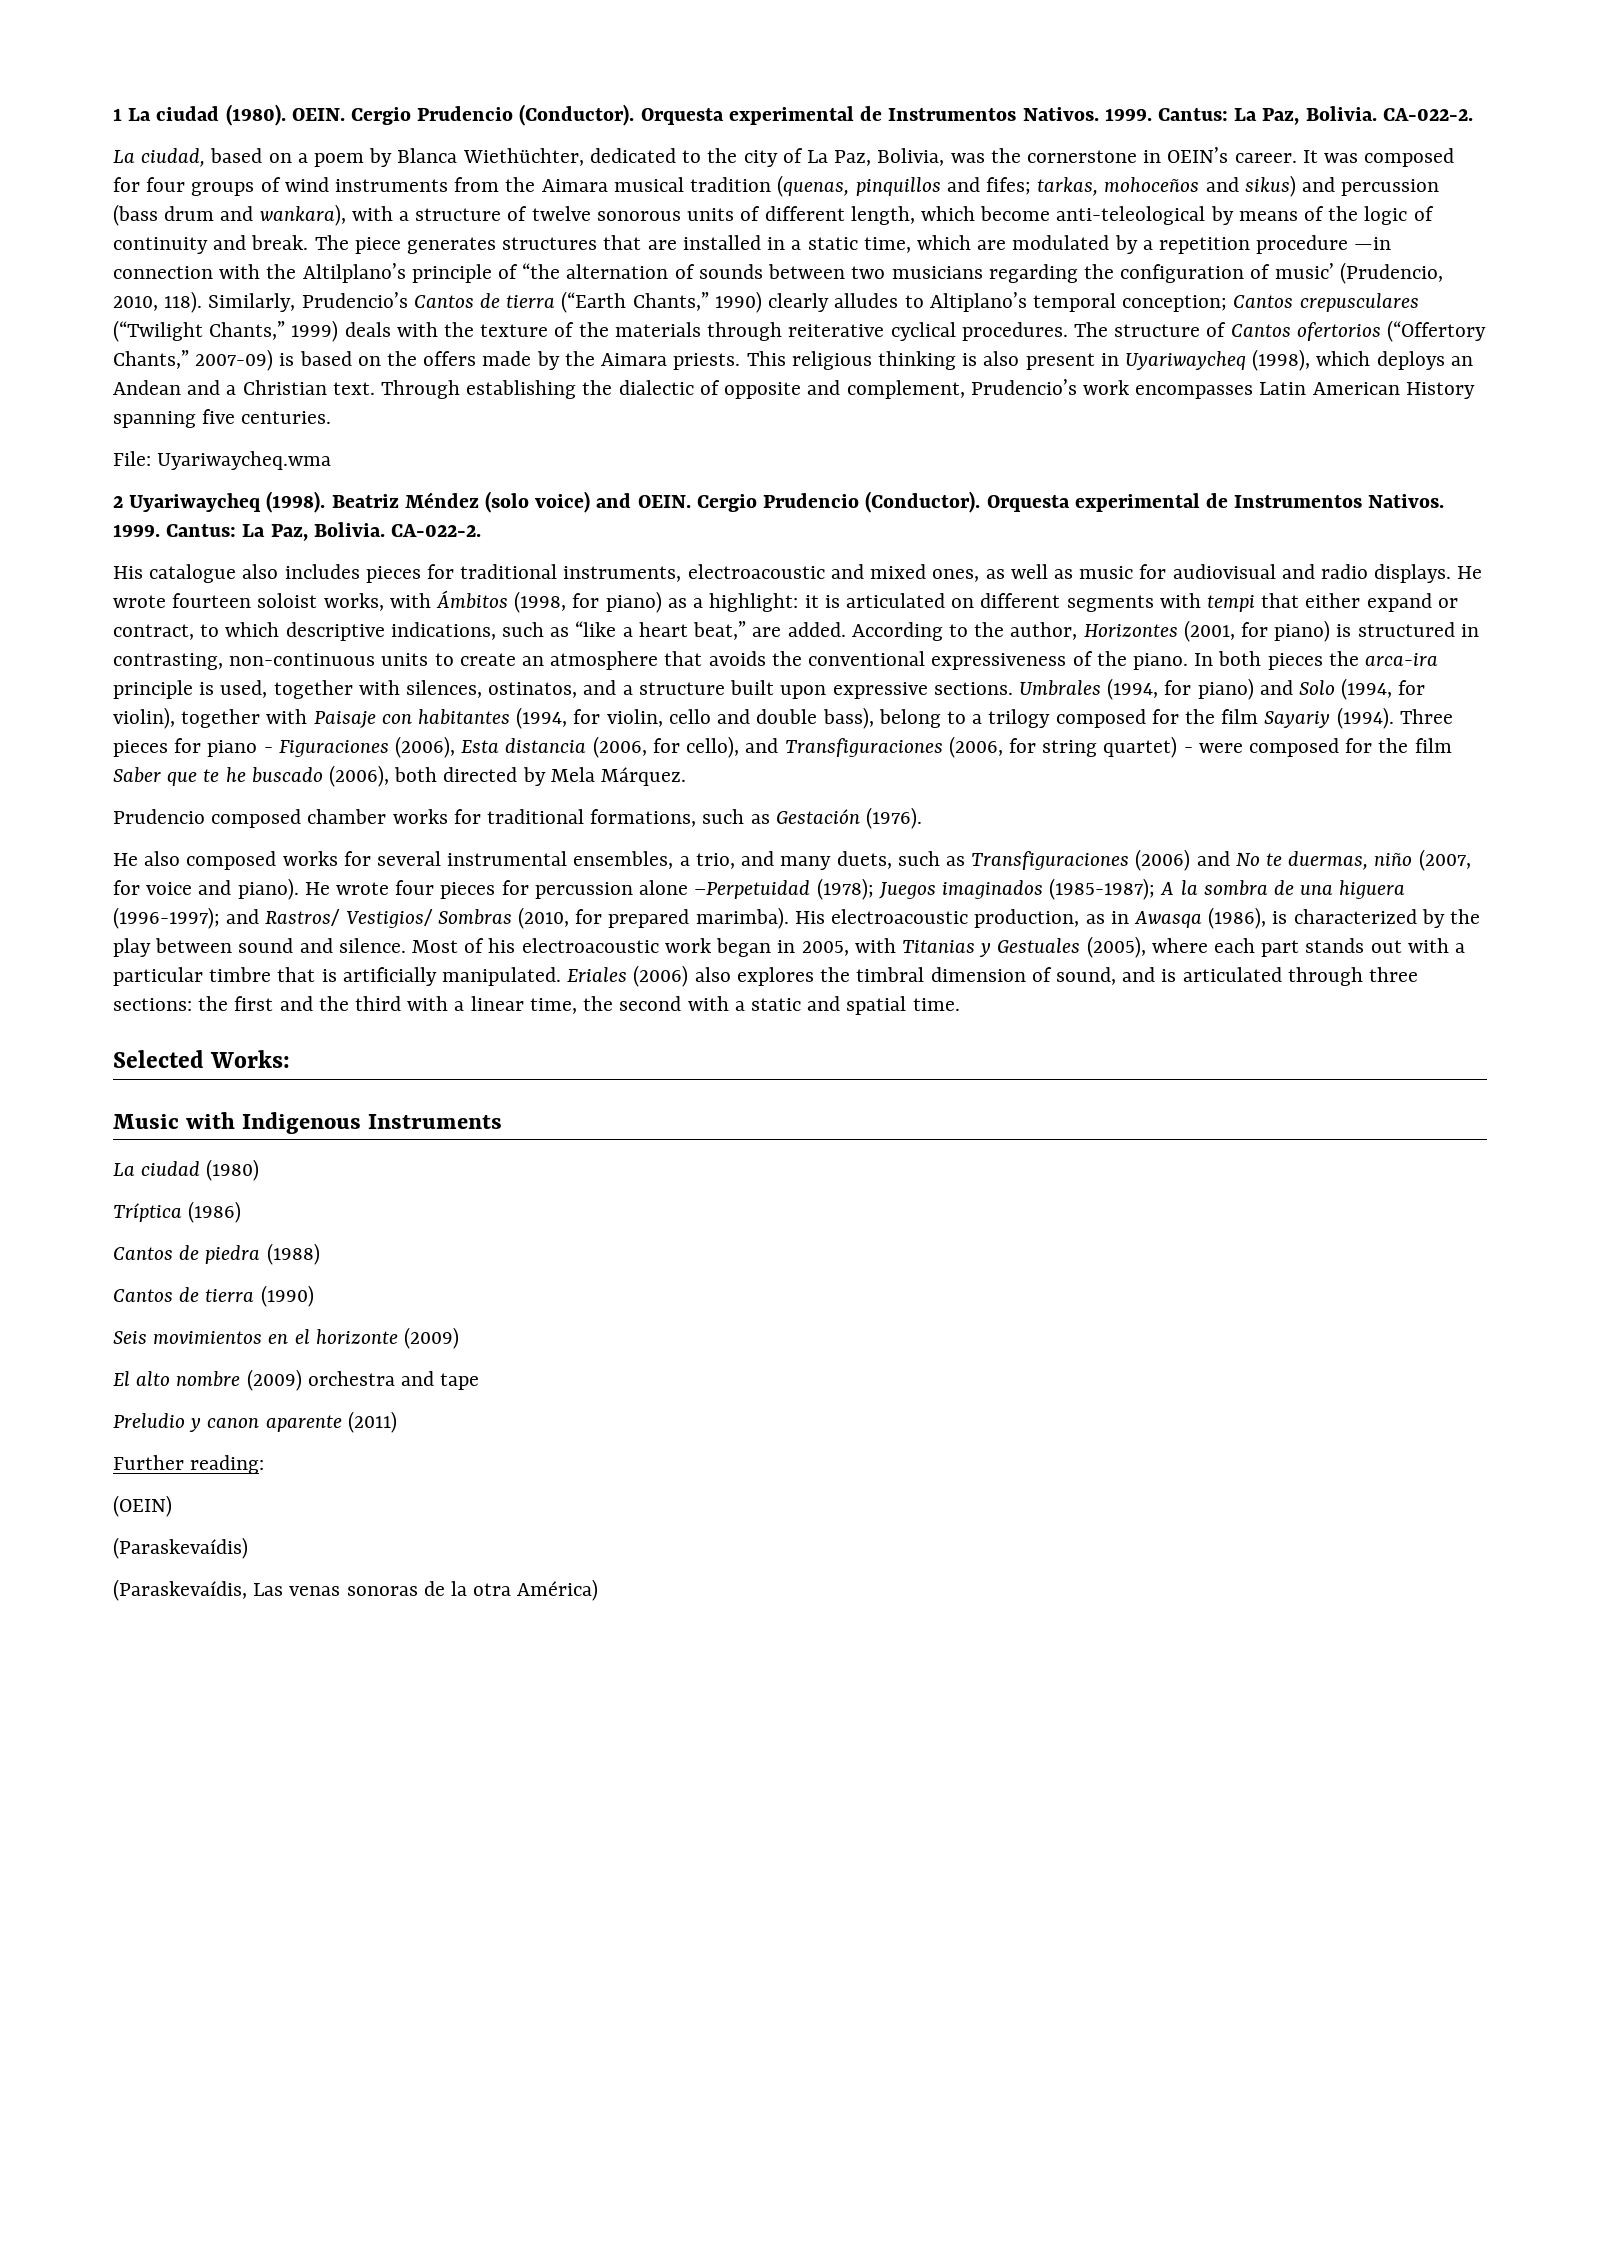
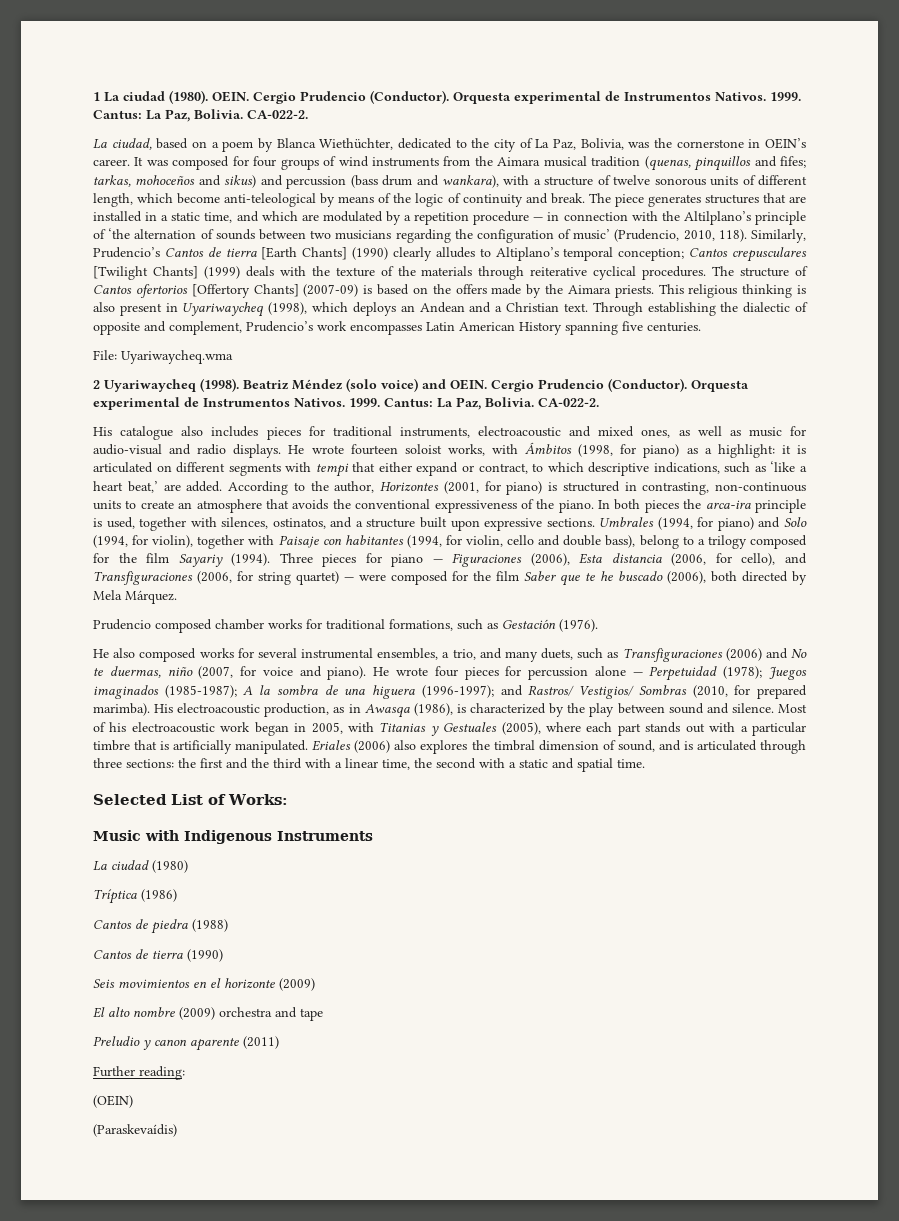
- The piece generates structures that are installed in a static time, which are modulated by a repetition procedure —in connection with the Altilplano’s principle of “the alternation of sounds between two musicians regarding the configuration of music’ (Prudencio, 2010, 118).
+ The piece generates structures that are installed in a static time, and which are modulated by a repetition procedure — in connection with the Altilplano’s principle of ‘the alternation of sounds between two musicians regarding the configuration of music’ (Prudencio, 2010, 118).
- Similarly, Prudencio’s Cantos de tierra (“Earth Chants,” 1990) clearly alludes to Altiplano’s temporal conception; Cantos crepusculares (“Twilight Chants,” 1999) deals with the texture of the materials through reiterative cyclical procedures.
+ Similarly, Prudencio’s Cantos de tierra [Earth Chants] (1990) clearly alludes to Altiplano’s temporal conception; Cantos crepusculares [Twilight Chants] (1999) deals with the texture of the materials through reiterative cyclical procedures.
- The structure of Cantos ofertorios (“Offertory Chants,” 2007-09) is based on the offers made by the Aimara priests.
+ The structure of Cantos ofertorios [Offertory Chants] (2007-09) is based on the offers made by the Aimara priests.
- His catalogue also includes pieces for traditional instruments, electroacoustic and mixed ones, as well as music for audiovisual and radio displays.
+ His catalogue also includes pieces for traditional instruments, electroacoustic and mixed ones, as well as music for audio-visual and radio displays.
- He wrote fourteen soloist works, with Ámbitos (1998, for piano) as a highlight: it is articulated on different segments with tempi that either expand or contract, to which descriptive indications, such as “like a heart beat,” are added.
+ He wrote fourteen soloist works, with Ámbitos (1998, for piano) as a highlight: it is articulated on different segments with tempi that either expand or contract, to which descriptive indications, such as ‘like a heart beat,’ are added.
- Three pieces for piano - Figuraciones (2006), Esta distancia (2006, for cello), and Transfiguraciones (2006, for string quartet) - were composed for the film Saber que te he buscado (2006), both directed by Mela Márquez.
+ Three pieces for piano — Figuraciones (2006), Esta distancia (2006, for cello), and Transfiguraciones (2006, for string quartet) — were composed for the film Saber que te he buscado (2006), both directed by Mela Márquez.
- He wrote four pieces for percussion alone –Perpetuidad (1978); Juegos imaginados (1985-1987); A la sombra de una higuera (1996-1997); and Rastros/ Vestigios/ Sombras (2010, for prepared marimba).
+ He wrote four pieces for percussion alone — Perpetuidad (1978); Juegos imaginados (1985-1987); A la sombra de una higuera (1996-1997); and Rastros/ Vestigios/ Sombras (2010, for prepared marimba).
- Selected Works:
+ Selected List of Works:
- (Paraskevaídis, Las venas sonoras de la otra América)

